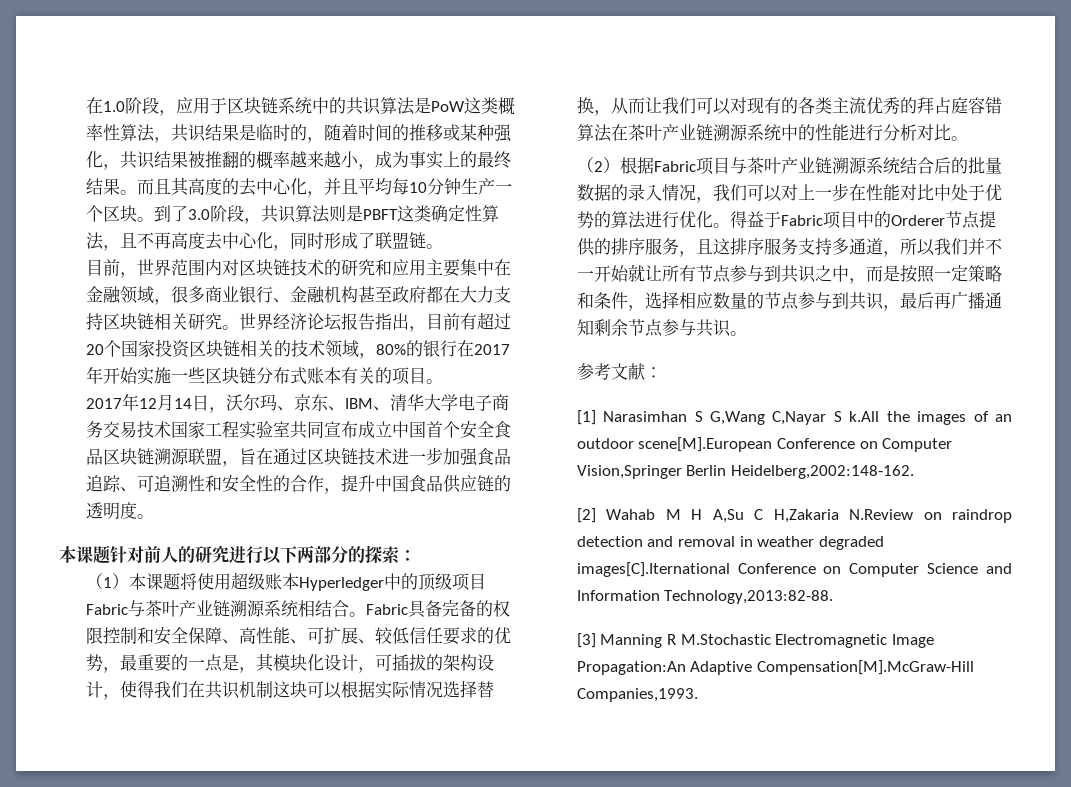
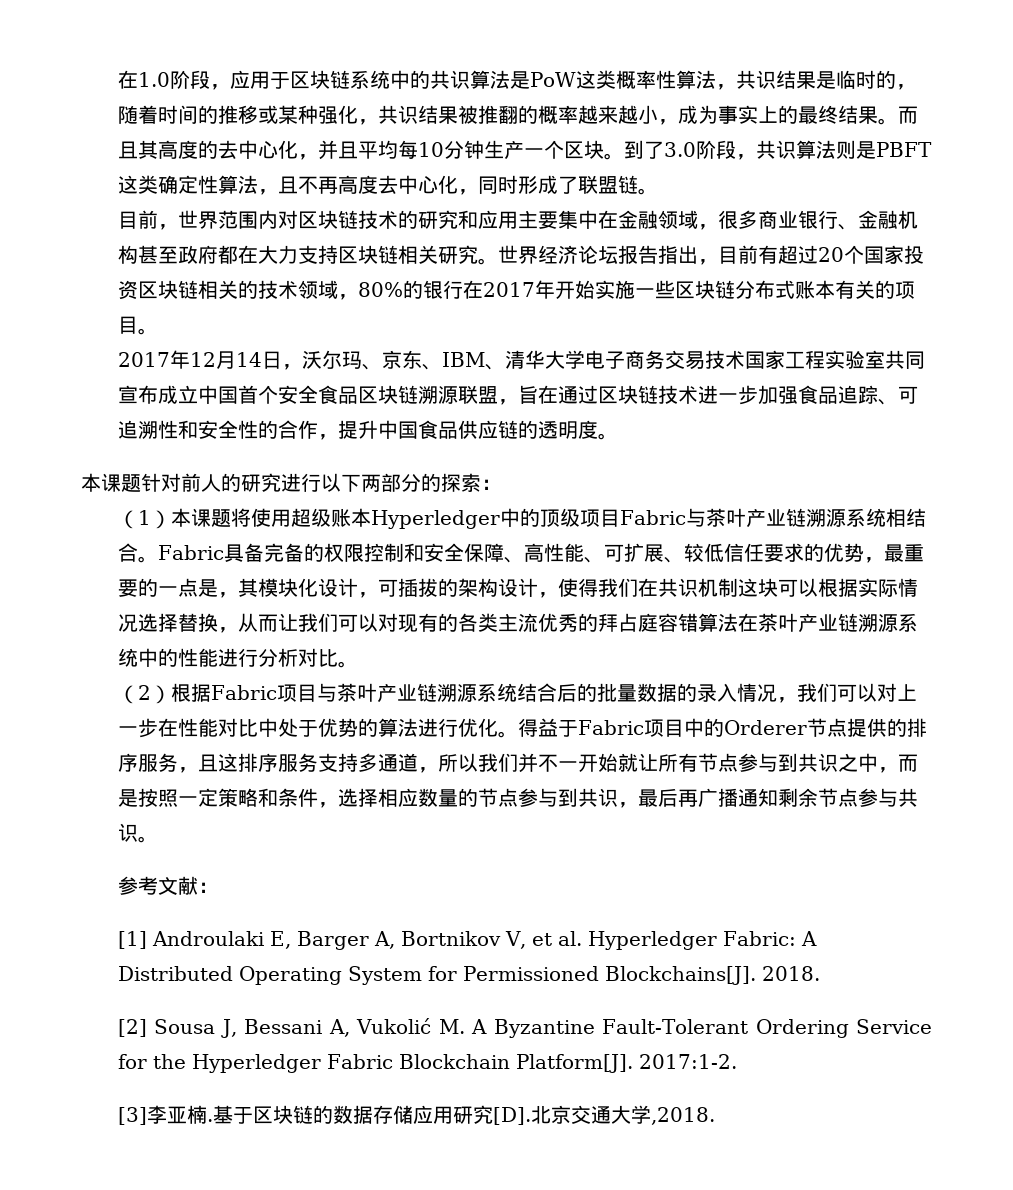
- [1] Narasimhan S G,Wang C,Nayar S k.All the images of an outdoor scene[M].European Conference on Computer Vision,Springer Berlin Heidelberg,2002:148-162.
- [2] Wahab M H A,Su C H,Zakaria N.Review on raindrop detection and removal in weather degraded images[C].Iternational Conference on Computer Science and Information Technology,2013:82-88.
- [3] Manning R M.Stochastic Electromagnetic Image Propagation:An Adaptive Compensation[M].McGraw-Hill Companies,1993.
+ [1] Androulaki E, Barger A, Bortnikov V, et al. Hyperledger Fabric: A Distributed Operating System for Permissioned Blockchains[J]. 2018.
+ [2] Sousa J, Bessani A, Vukolić M. A Byzantine Fault-Tolerant Ordering Service for the Hyperledger Fabric Blockchain Platform[J]. 2017:1-2.
+ [3]李亚楠.基于区块链的数据存储应用研究[D].北京交通大学,2018.

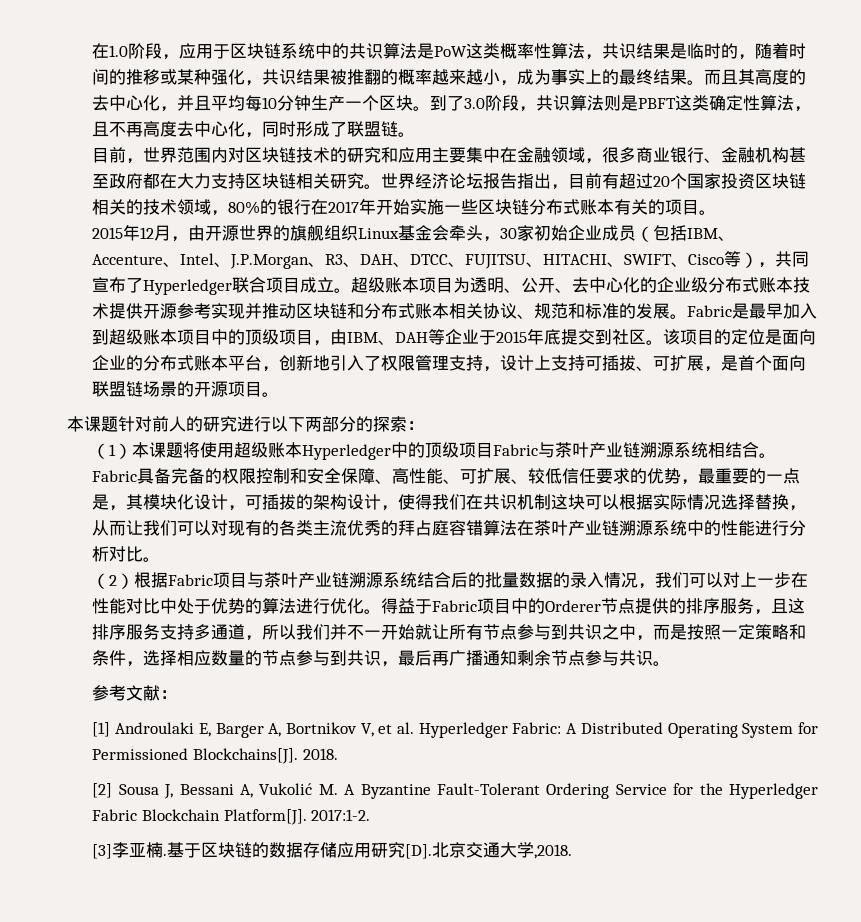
- 2017年12月14日，沃尔玛、京东、IBM、清华大学电子商务交易技术国家工程实验室共同宣布成立中国首个安全食品区块链溯源联盟，旨在通过区块链技术进一步加强食品追踪、可追溯性和安全性的合作，提升中国食品供应链的透明度。
+ 2015年12月，由开源世界的旗舰组织Linux基金会牵头，30家初始企业成员（包括IBM、Accenture、Intel、J.P.Morgan、R3、DAH、DTCC、FUJITSU、HITACHI、SWIFT、Cisco等），共同宣布了Hyperledger联合项目成立。超级账本项目为透明、公开、去中心化的企业级分布式账本技术提供开源参考实现并推动区块链和分布式账本相关协议、规范和标准的发展。Fabric是最早加入到超级账本项目中的顶级项目，由IBM、DAH等企业于2015年底提交到社区。该项目的定位是面向企业的分布式账本平台，创新地引入了权限管理支持，设计上支持可插拔、可扩展，是首个面向联盟链场景的开源项目。

